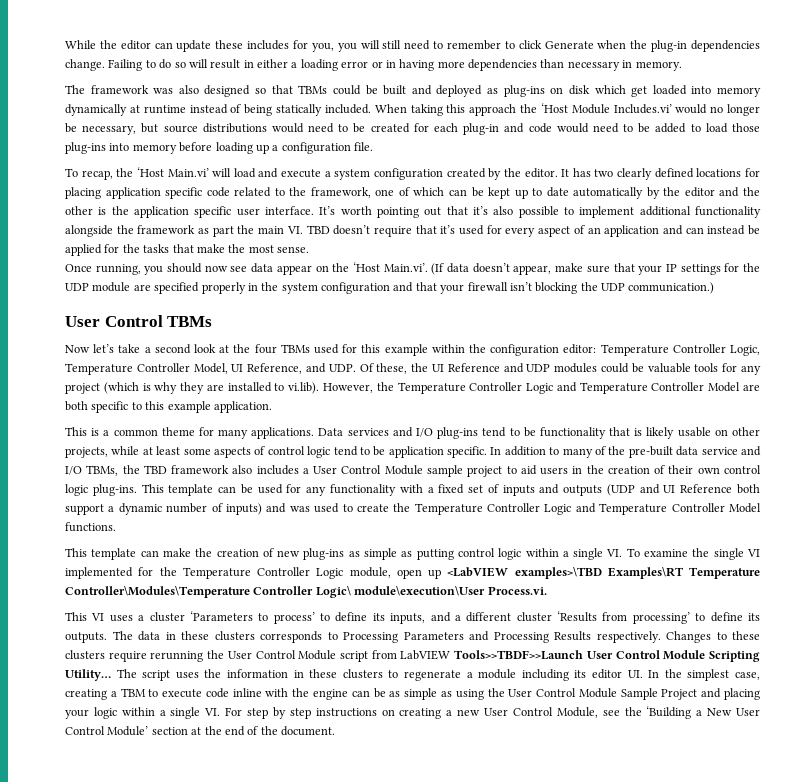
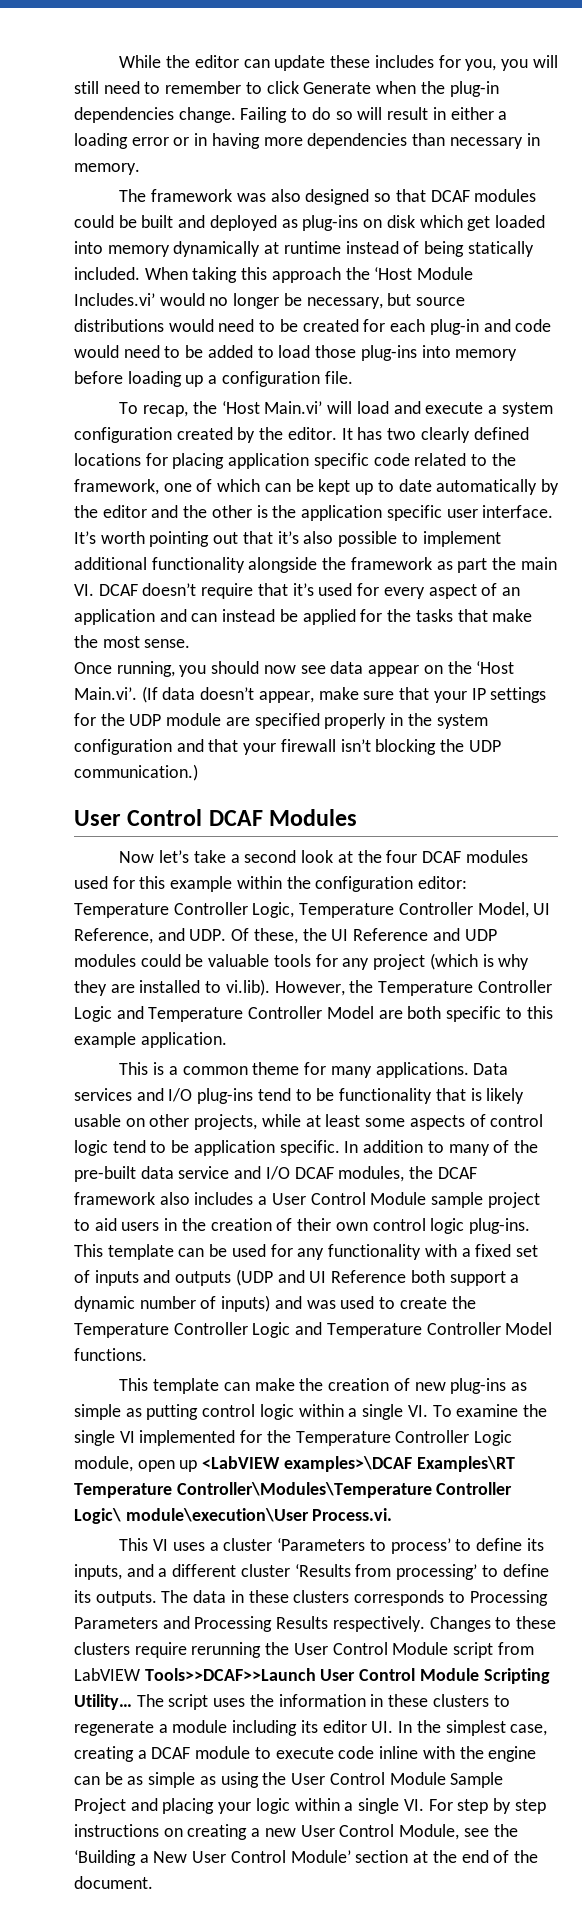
- The framework was also designed so that TBMs could be built and deployed as plug-ins on disk which get loaded into memory dynamically at runtime instead of being statically included.
+ The framework was also designed so that DCAF modules could be built and deployed as plug-ins on disk which get loaded into memory dynamically at runtime instead of being statically included.
- It’s worth pointing out that it’s also possible to implement additional functionality alongside the framework as part the main VI. TBD doesn’t require that it’s used for every aspect of an application and can instead be applied for the tasks that make the most sense.
+ It’s worth pointing out that it’s also possible to implement additional functionality alongside the framework as part the main VI. DCAF doesn’t require that it’s used for every aspect of an application and can instead be applied for the tasks that make the most sense.
- User Control TBMs
+ User Control DCAF Modules
- Now let’s take a second look at the four TBMs used for this example within the configuration editor:
+ Now let’s take a second look at the four DCAF modules used for this example within the configuration editor:
- In addition to many of the pre-built data service and I/O TBMs, the TBD framework also includes a User Control Module sample project to aid users in the creation of their own control logic plug-ins.
+ In addition to many of the pre-built data service and I/O DCAF modules, the DCAF framework also includes a User Control Module sample project to aid users in the creation of their own control logic plug-ins.
- This template can make the creation of new plug-ins as simple as putting control logic within a single VI. To examine the single VI implemented for the Temperature Controller Logic module, open up <LabVIEW examples>\TBD Examples\RT Temperature Controller\Modules\Temperature Controller Logic\ module\execution\User Process.vi.
+ This template can make the creation of new plug-ins as simple as putting control logic within a single VI. To examine the single VI implemented for the Temperature Controller Logic module, open up <LabVIEW examples>\DCAF Examples\RT Temperature Controller\Modules\Temperature Controller Logic\ module\execution\User Process.vi.
- Changes to these clusters require rerunning the User Control Module script from LabVIEW Tools>>TBDF>>Launch User Control Module Scripting Utility…
+ Changes to these clusters require rerunning the User Control Module script from LabVIEW Tools>>DCAF>>Launch User Control Module Scripting Utility…
- The script uses the information in these clusters to regenerate a module including its editor UI. In the simplest case, creating a TBM to execute code inline with the engine can be as simple as using the User Control Module Sample Project and placing your logic within a single VI. For step by step instructions on creating a new User Control Module, see the ‘Building a New User Control Module’ section at the end of the document.
+ The script uses the information in these clusters to regenerate a module including its editor UI. In the simplest case, creating a DCAF module to execute code inline with the engine can be as simple as using the User Control Module Sample Project and placing your logic within a single VI. For step by step instructions on creating a new User Control Module, see the ‘Building a New User Control Module’ section at the end of the document.

